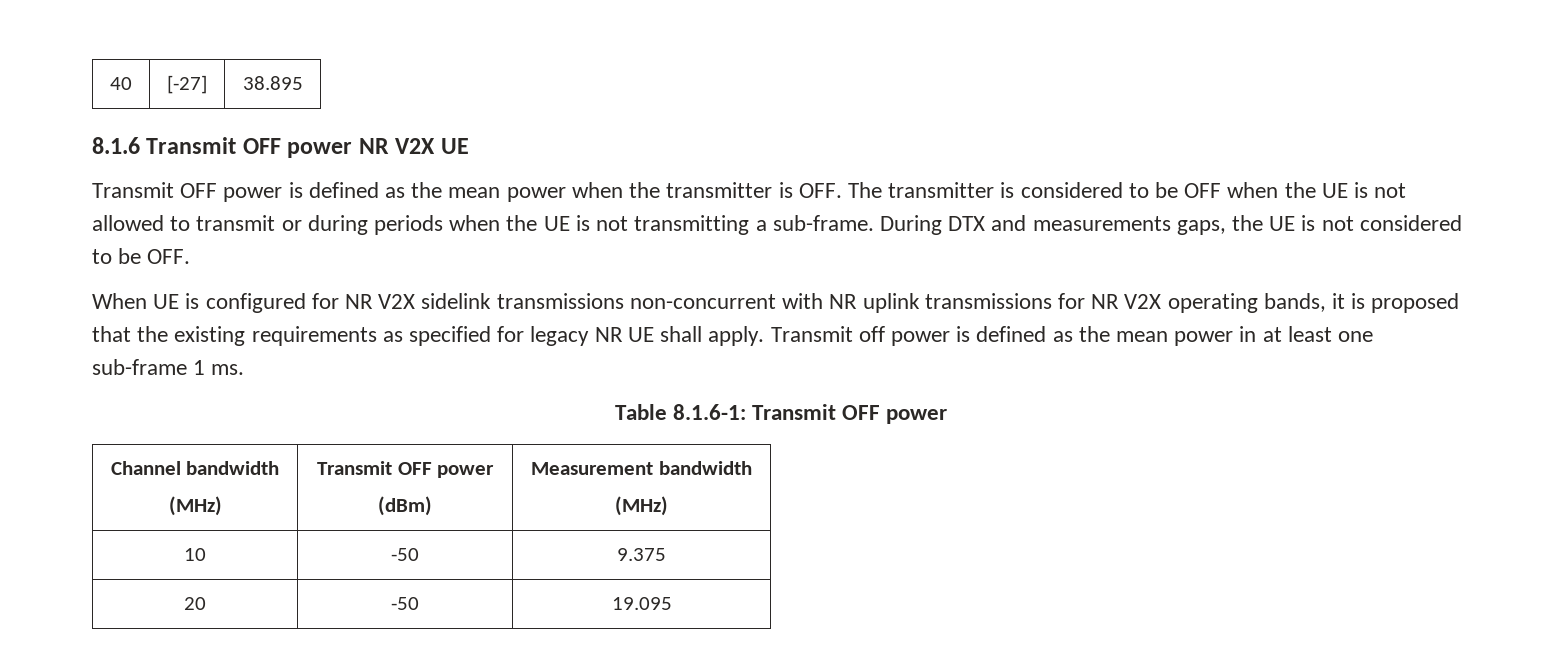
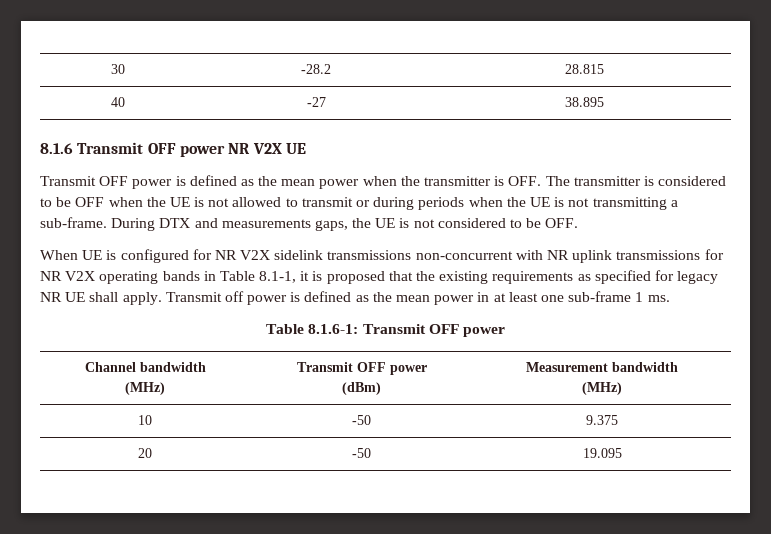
+ 30 | -28.2 | 28.815
- 40 | [-27] | 38.895
+ 40 | -27 | 38.895
- When UE is configured for NR V2X sidelink transmissions non-concurrent with NR uplink transmissions for NR V2X operating bands, it is proposed that the existing requirements as specified for legacy NR UE shall apply.
+ When UE is configured for NR V2X sidelink transmissions non-concurrent with NR uplink transmissions for NR V2X operating bands in Table 8.1-1, it is proposed that the existing requirements as specified for legacy NR UE shall apply.

